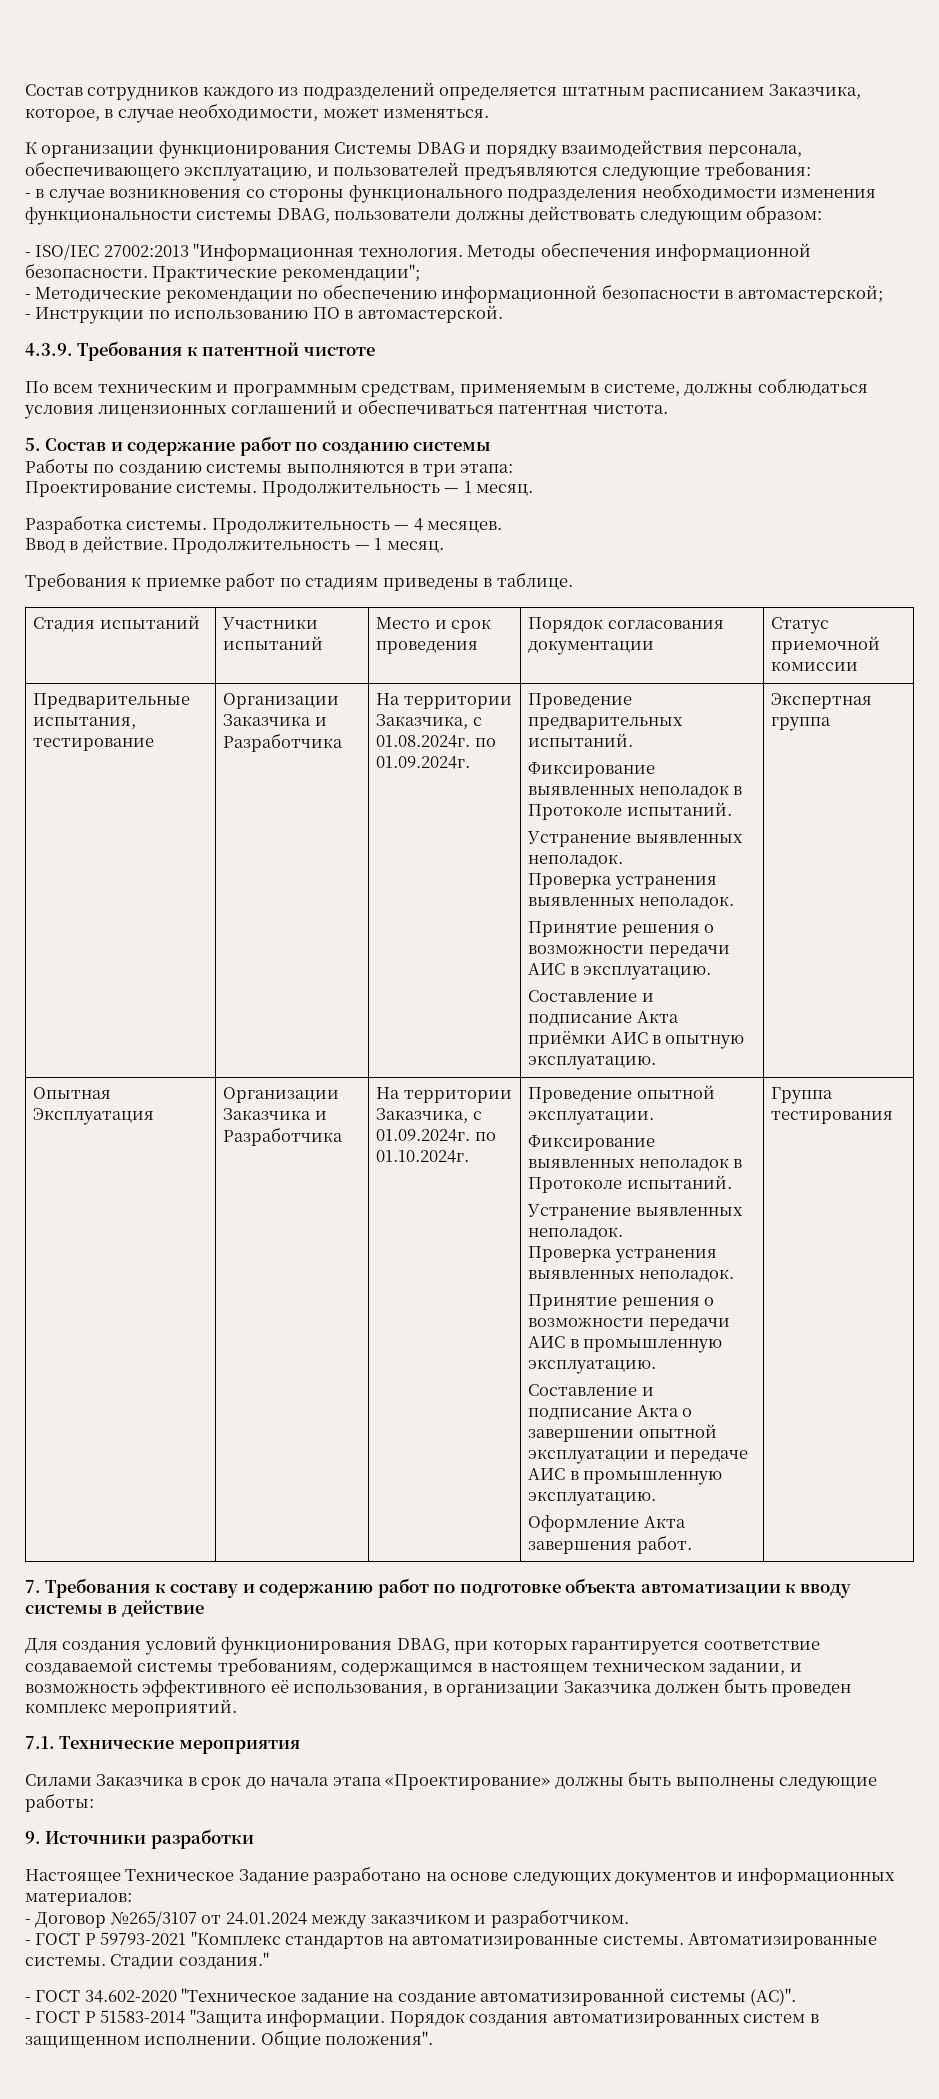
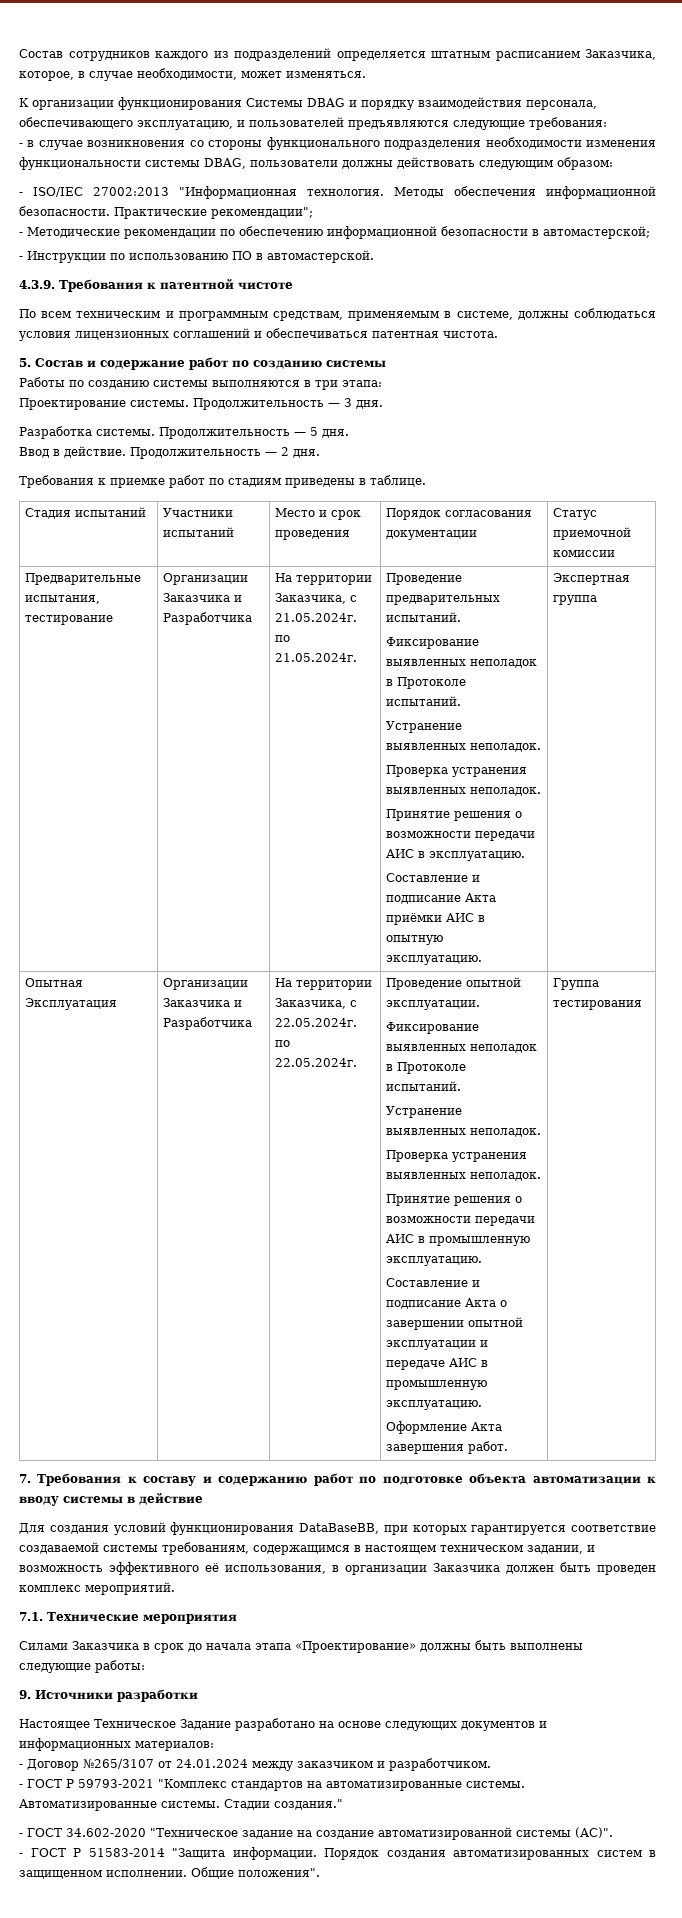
- Проектирование системы. Продолжительность — 1 месяц.
+ Проектирование системы. Продолжительность — 3 дня.
- Продолжительность — 4 месяцев.
+ Продолжительность — 5 дня.
- Ввод в действие. Продолжительность — 1 месяц.
+ Ввод в действие. Продолжительность — 2 дня.
- На территории Заказчика, с 01.08.2024г. по 01.09.2024г.
+ На территории Заказчика, с 21.05.2024г. по 21.05.2024г.
- На территории Заказчика, с 01.09.2024г. по 01.10.2024г.
+ На территории Заказчика, с 22.05.2024г. по 22.05.2024г.
- Для создания условий функционирования DBAG, при которых гарантируется соответствие создаваемой системы требованиям, содержащимся в настоящем техническом задании, и возможность эффективного её использования, в организации Заказчика должен быть проведен комплекс мероприятий.
+ Для создания условий функционирования DataBaseBB, при которых гарантируется соответствие создаваемой системы требованиям, содержащимся в настоящем техническом задании, и возможность эффективного её использования, в организации Заказчика должен быть проведен комплекс мероприятий.

